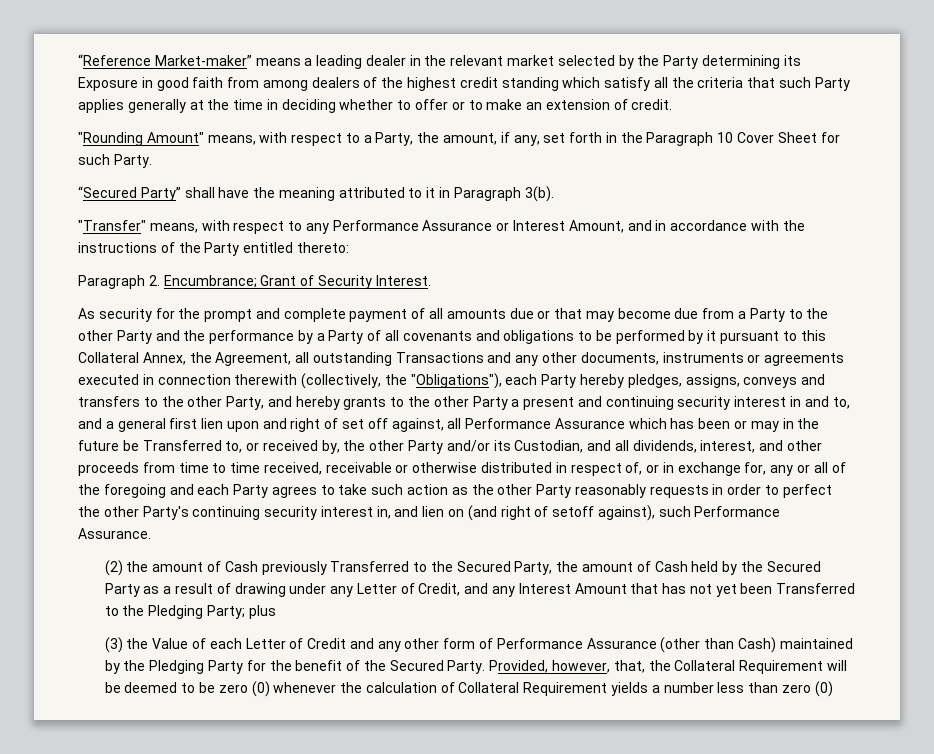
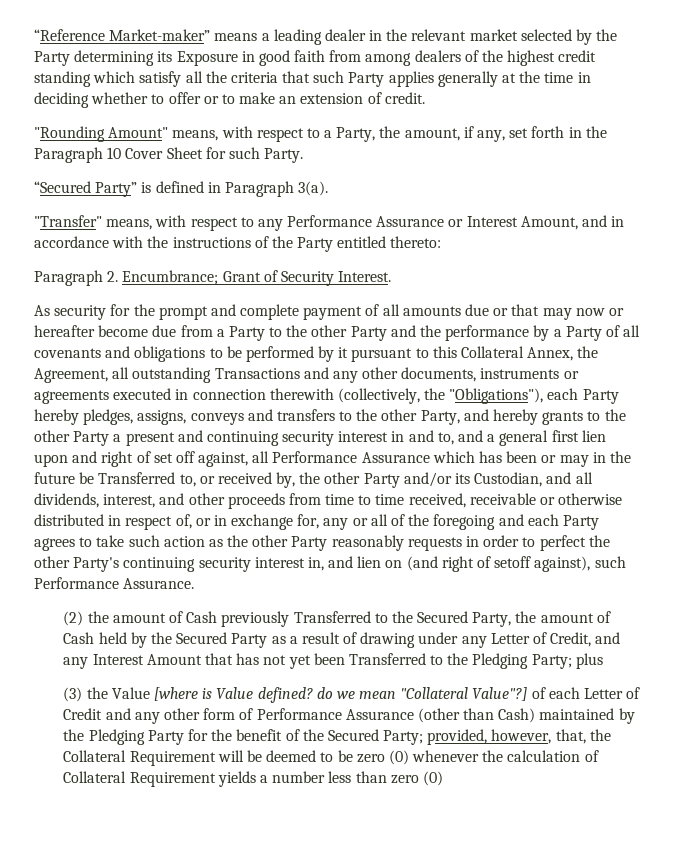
- “Secured Party” shall have the meaning attributed to it in Paragraph 3(b).
+ “Secured Party” is defined in Paragraph 3(a).
- As security for the prompt and complete payment of all amounts due or that may become due from a Party to the other Party and the performance by a Party of all covenants and obligations to be performed by it pursuant to this Collateral Annex, the Agreement, all outstanding Transactions and any other documents, instruments or agreements executed in connection therewith (collectively, the "Obligations"), each Party hereby pledges, assigns, conveys and transfers to the other Party, and hereby grants to the other Party a present and continuing security interest in and to, and a general first lien upon and right of set off against, all Performance Assurance which has been or may in the future be Transferred to, or received by, the other Party and/or its Custodian, and all dividends, interest, and other proceeds from time to time received, receivable or otherwise distributed in respect of, or in exchange for, any or all of the foregoing and each Party agrees to take such action as the other Party reasonably requests in order to perfect the other Party's continuing security interest in, and lien on (and right of setoff against), such Performance Assurance.
+ As security for the prompt and complete payment of all amounts due or that may now or hereafter become due from a Party to the other Party and the performance by a Party of all covenants and obligations to be performed by it pursuant to this Collateral Annex, the Agreement, all outstanding Transactions and any other documents, instruments or agreements executed in connection therewith (collectively, the "Obligations"), each Party hereby pledges, assigns, conveys and transfers to the other Party, and hereby grants to the other Party a present and continuing security interest in and to, and a general first lien upon and right of set off against, all Performance Assurance which has been or may in the future be Transferred to, or received by, the other Party and/or its Custodian, and all dividends, interest, and other proceeds from time to time received, receivable or otherwise distributed in respect of, or in exchange for, any or all of the foregoing and each Party agrees to take such action as the other Party reasonably requests in order to perfect the other Party's continuing security interest in, and lien on (and right of setoff against), such Performance Assurance.
- (3) the Value of each Letter of Credit and any other form of Performance Assurance (other than Cash) maintained by the Pledging Party for the benefit of the Secured Party. Provided, however, that, the Collateral Requirement will be deemed to be zero (0) whenever the calculation of Collateral Requirement yields a number less than zero (0)
+ (3) the Value [where is Value defined? do we mean "Collateral Value"?] of each Letter of Credit and any other form of Performance Assurance (other than Cash) maintained by the Pledging Party for the benefit of the Secured Party; provided, however, that, the Collateral Requirement will be deemed to be zero (0) whenever the calculation of Collateral Requirement yields a number less than zero (0)

